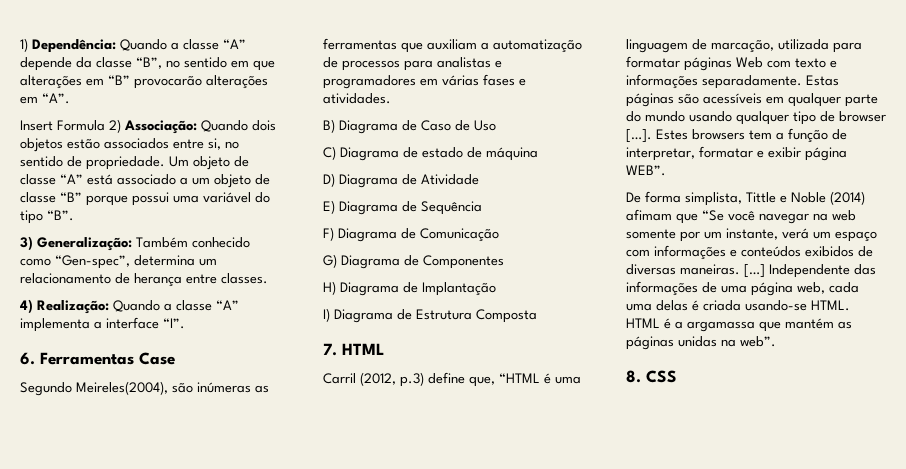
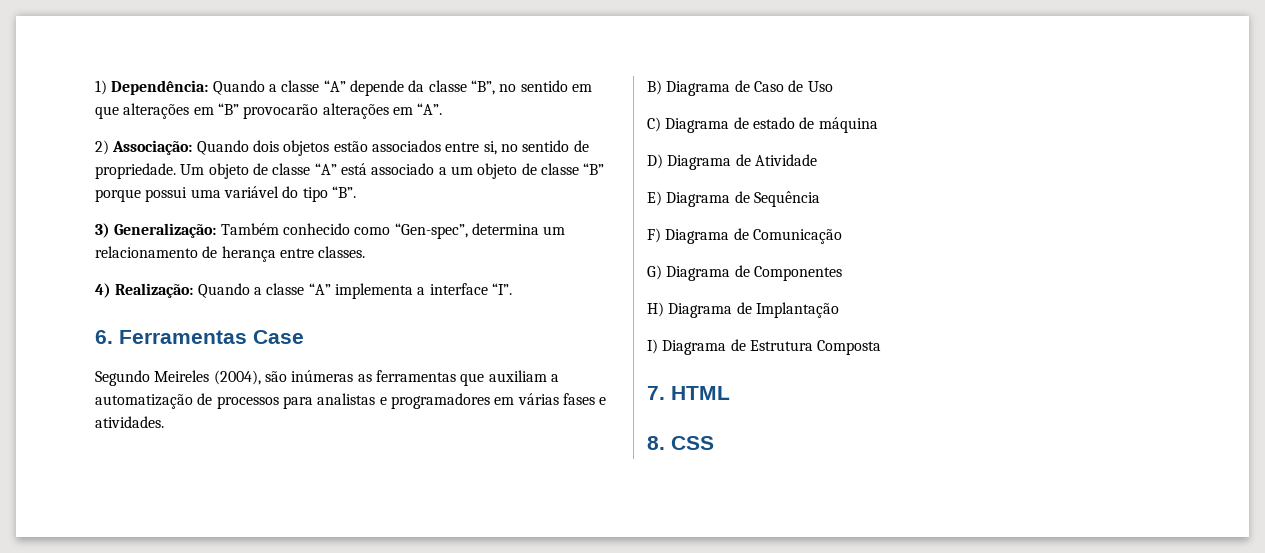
- Insert Formula 2) Associação: Quando dois objetos estão associados entre si, no sentido de propriedade.
+ 2) Associação: Quando dois objetos estão associados entre si, no sentido de propriedade.
- Segundo Meireles(2004), são inúmeras as ferramentas que auxiliam a automatização de processos para analistas e programadores em várias fases e atividades.
+ Segundo Meireles (2004), são inúmeras as ferramentas que auxiliam a automatização de processos para analistas e programadores em várias fases e atividades.
- Carril (2012, p.3) define que, “HTML é uma linguagem de marcação, utilizada para formatar páginas Web com texto e informações separadamente. Estas páginas são acessíveis em qualquer parte do mundo usando qualquer tipo de browser […]. Estes browsers tem a função de interpretar, formatar e exibir página WEB”.
- De forma simplista, Tittle e Noble (2014) afimam que “Se você navegar na web somente por um instante, verá um espaço com informações e conteúdos exibidos de diversas maneiras. […] Independente das informações de uma página web, cada uma delas é criada usando-se HTML. HTML é a argamassa que mantém as páginas unidas na web”.

